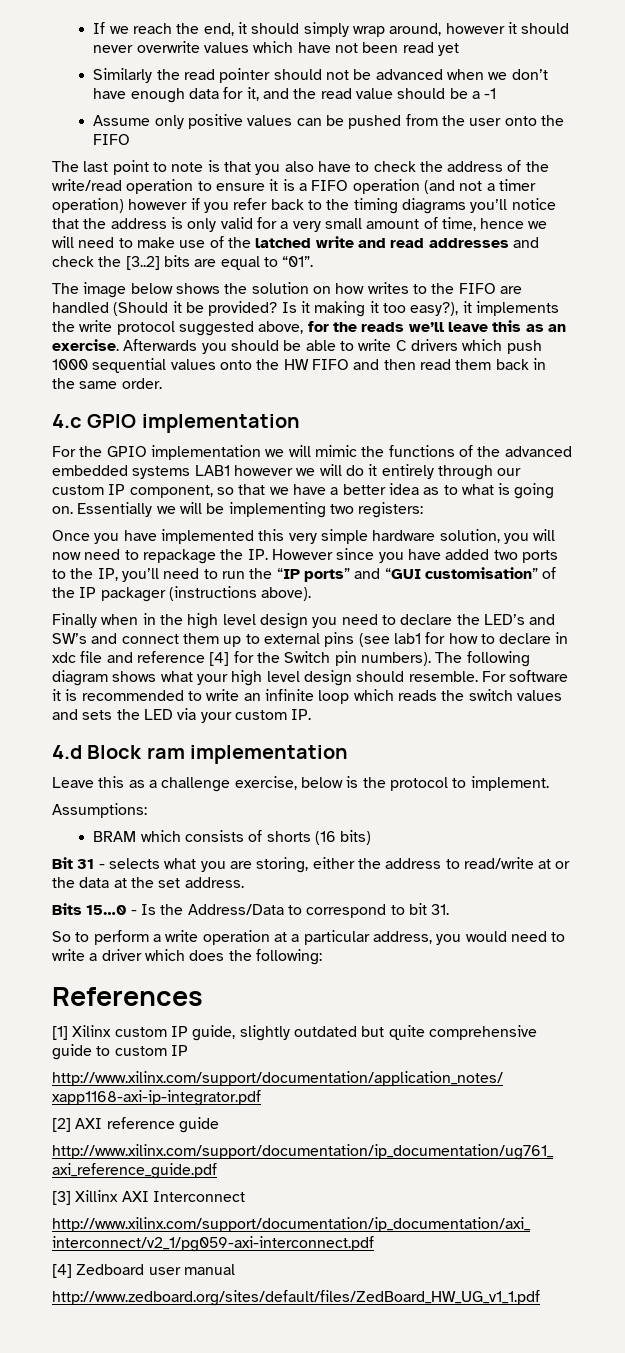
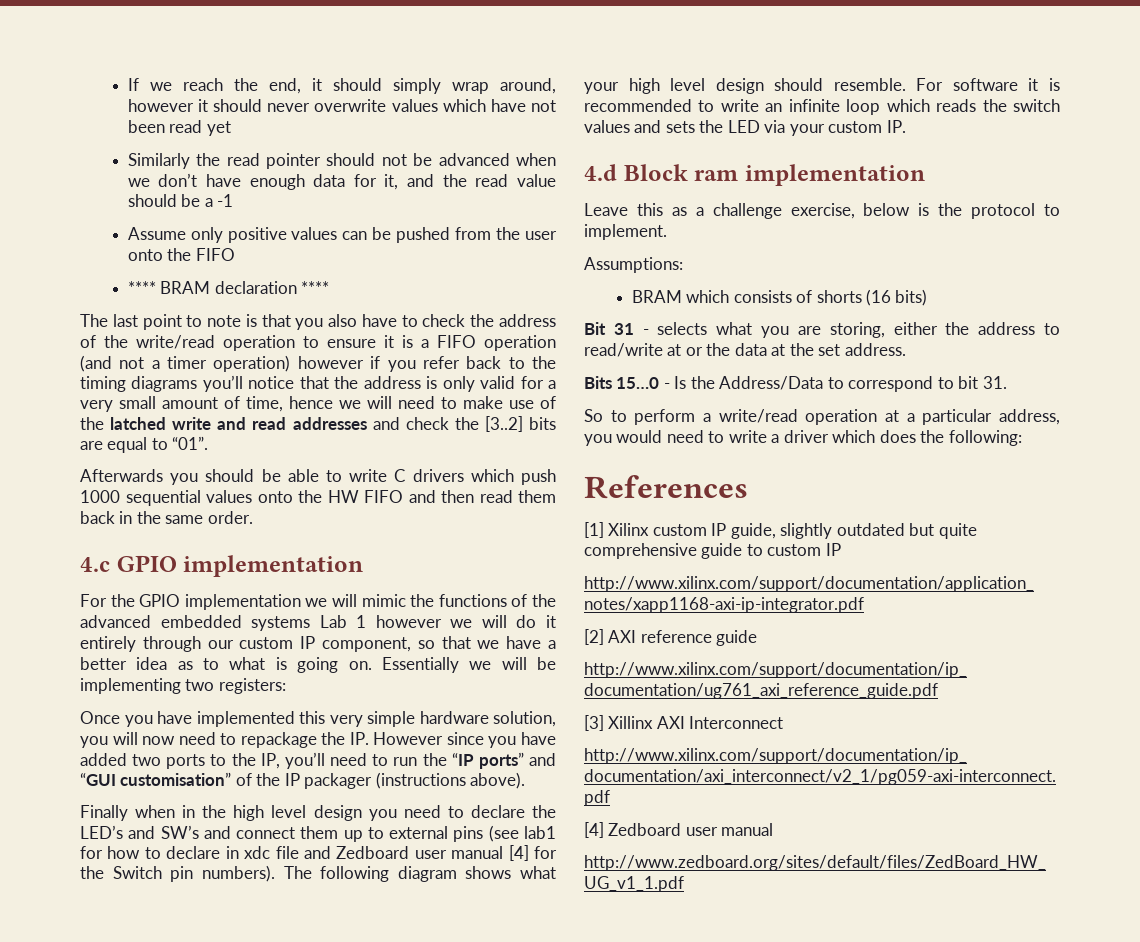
+ **** BRAM declaration ****
- The image below shows the solution on how writes to the FIFO are handled (Should it be provided? Is it making it too easy?), it implements the write protocol suggested above, for the reads we’ll leave this as an exercise.
- For the GPIO implementation we will mimic the functions of the advanced embedded systems LAB1 however we will do it entirely through our custom IP component, so that we have a better idea as to what is going on.
+ For the GPIO implementation we will mimic the functions of the advanced embedded systems Lab 1 however we will do it entirely through our custom IP component, so that we have a better idea as to what is going on.
- Finally when in the high level design you need to declare the LED’s and SW’s and connect them up to external pins (see lab1 for how to declare in xdc file and reference [4] for the Switch pin numbers).
+ Finally when in the high level design you need to declare the LED’s and SW’s and connect them up to external pins (see lab1 for how to declare in xdc file and Zedboard user manual [4] for the Switch pin numbers).
- So to perform a write operation at a particular address, you would need to write a driver which does the following:
+ So to perform a write/read operation at a particular address, you would need to write a driver which does the following:

